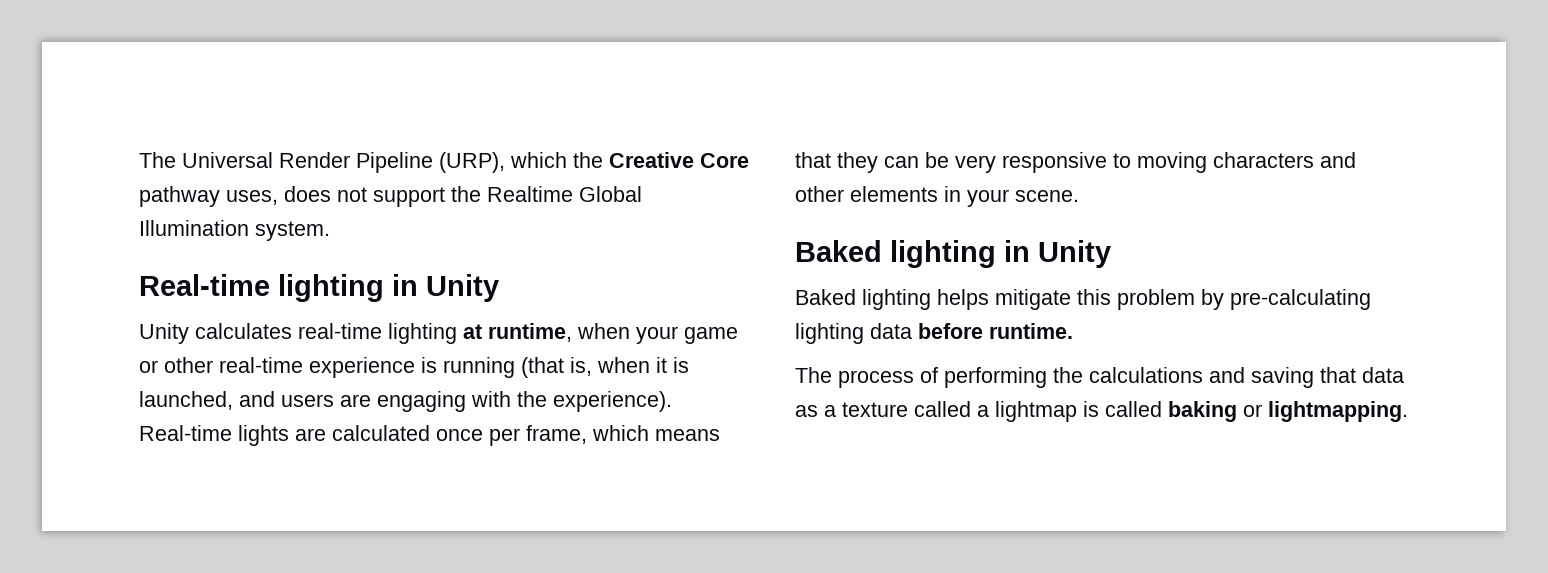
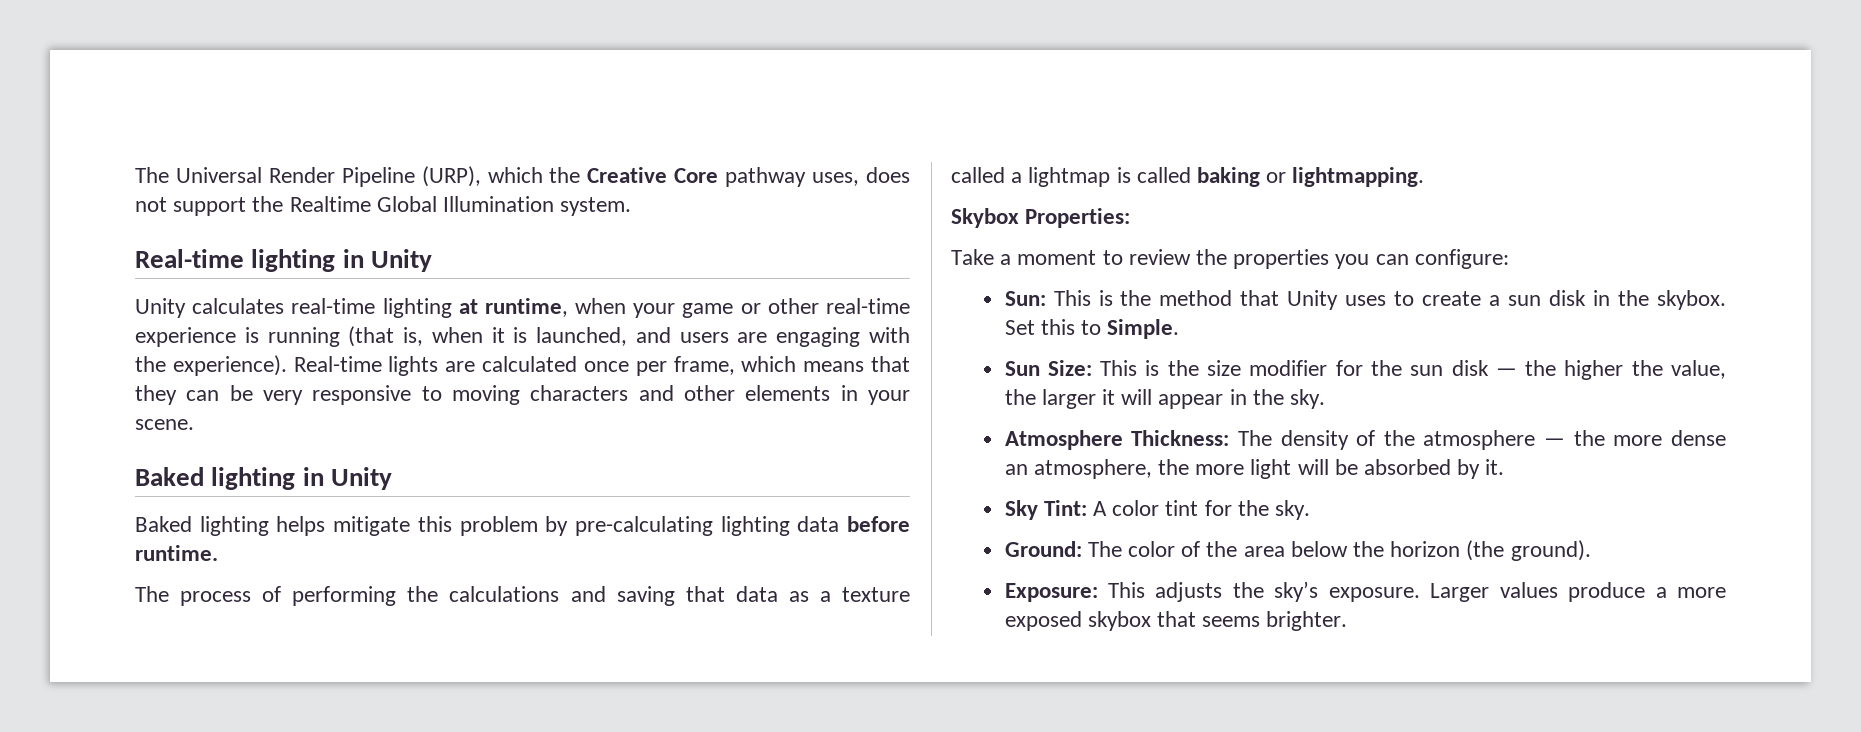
+ Skybox Properties:
+ Take a moment to review the properties you can configure:
+ Sun: This is the method that Unity uses to create a sun disk in the skybox. Set this to Simple.
+ Sun Size: This is the size modifier for the sun disk — the higher the value, the larger it will appear in the sky.
+ Atmosphere Thickness: The density of the atmosphere — the more dense an atmosphere, the more light will be absorbed by it.
+ Sky Tint: A color tint for the sky.
+ Ground: The color of the area below the horizon (the ground).
+ Exposure: This adjusts the sky’s exposure. Larger values produce a more exposed skybox that seems brighter.

